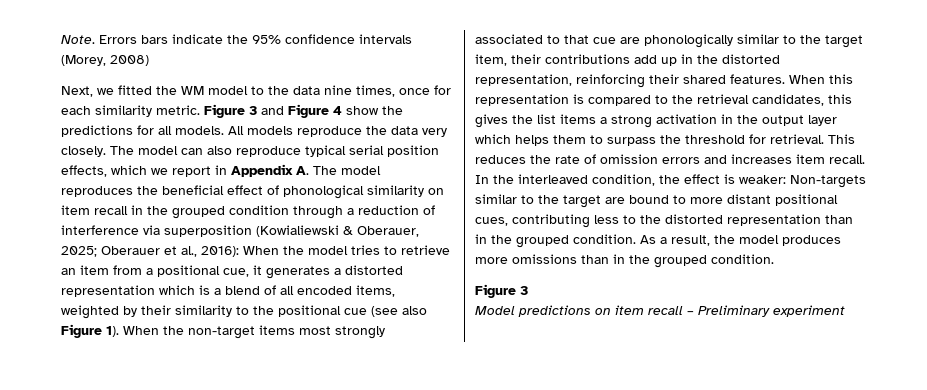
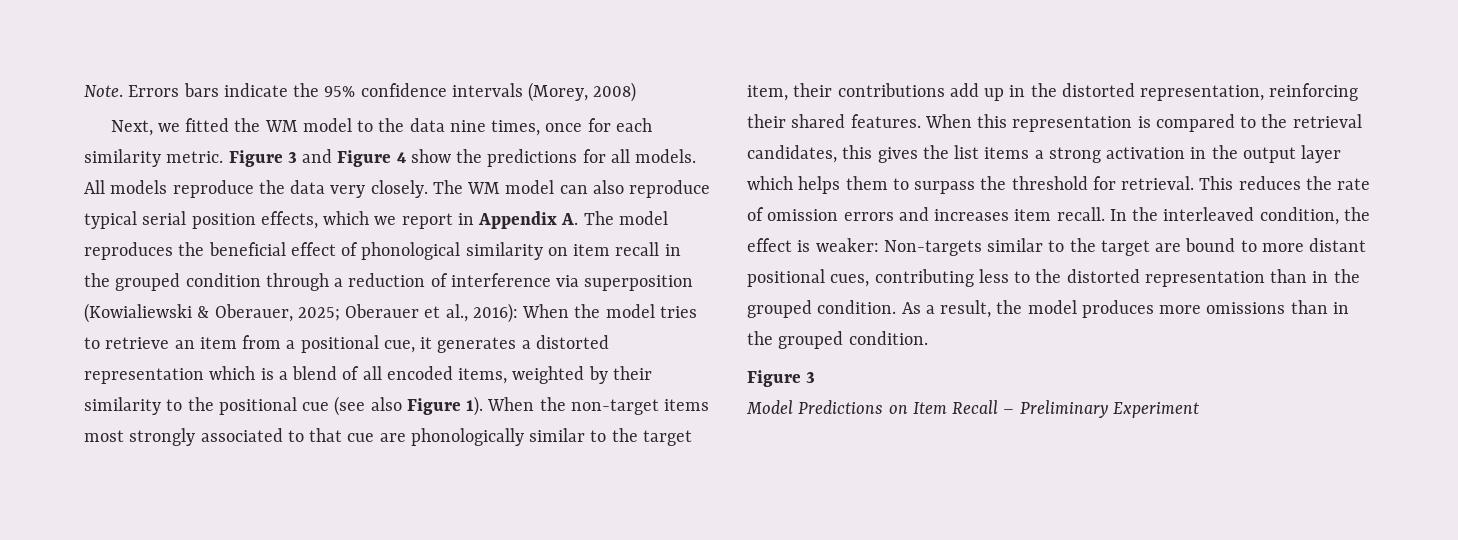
- The model can also reproduce typical serial position effects, which we report in Appendix A. The model reproduces the beneficial effect of phonological similarity on item recall in the grouped condition through a reduction of interference via superposition (Kowialiewski & Oberauer, 2025;
+ The WM model can also reproduce typical serial position effects, which we report in Appendix A. The model reproduces the beneficial effect of phonological similarity on item recall in the grouped condition through a reduction of interference via superposition (Kowialiewski & Oberauer, 2025;
- Model predictions on item recall – Preliminary experiment
+ Model Predictions on Item Recall – Preliminary Experiment

